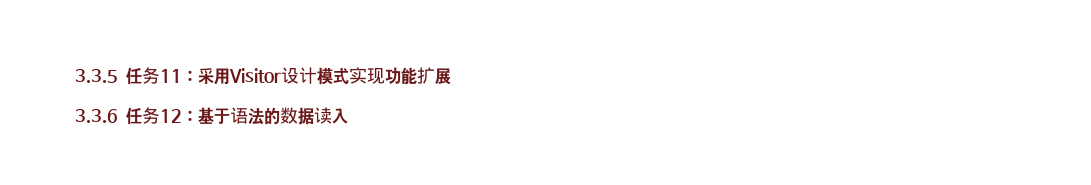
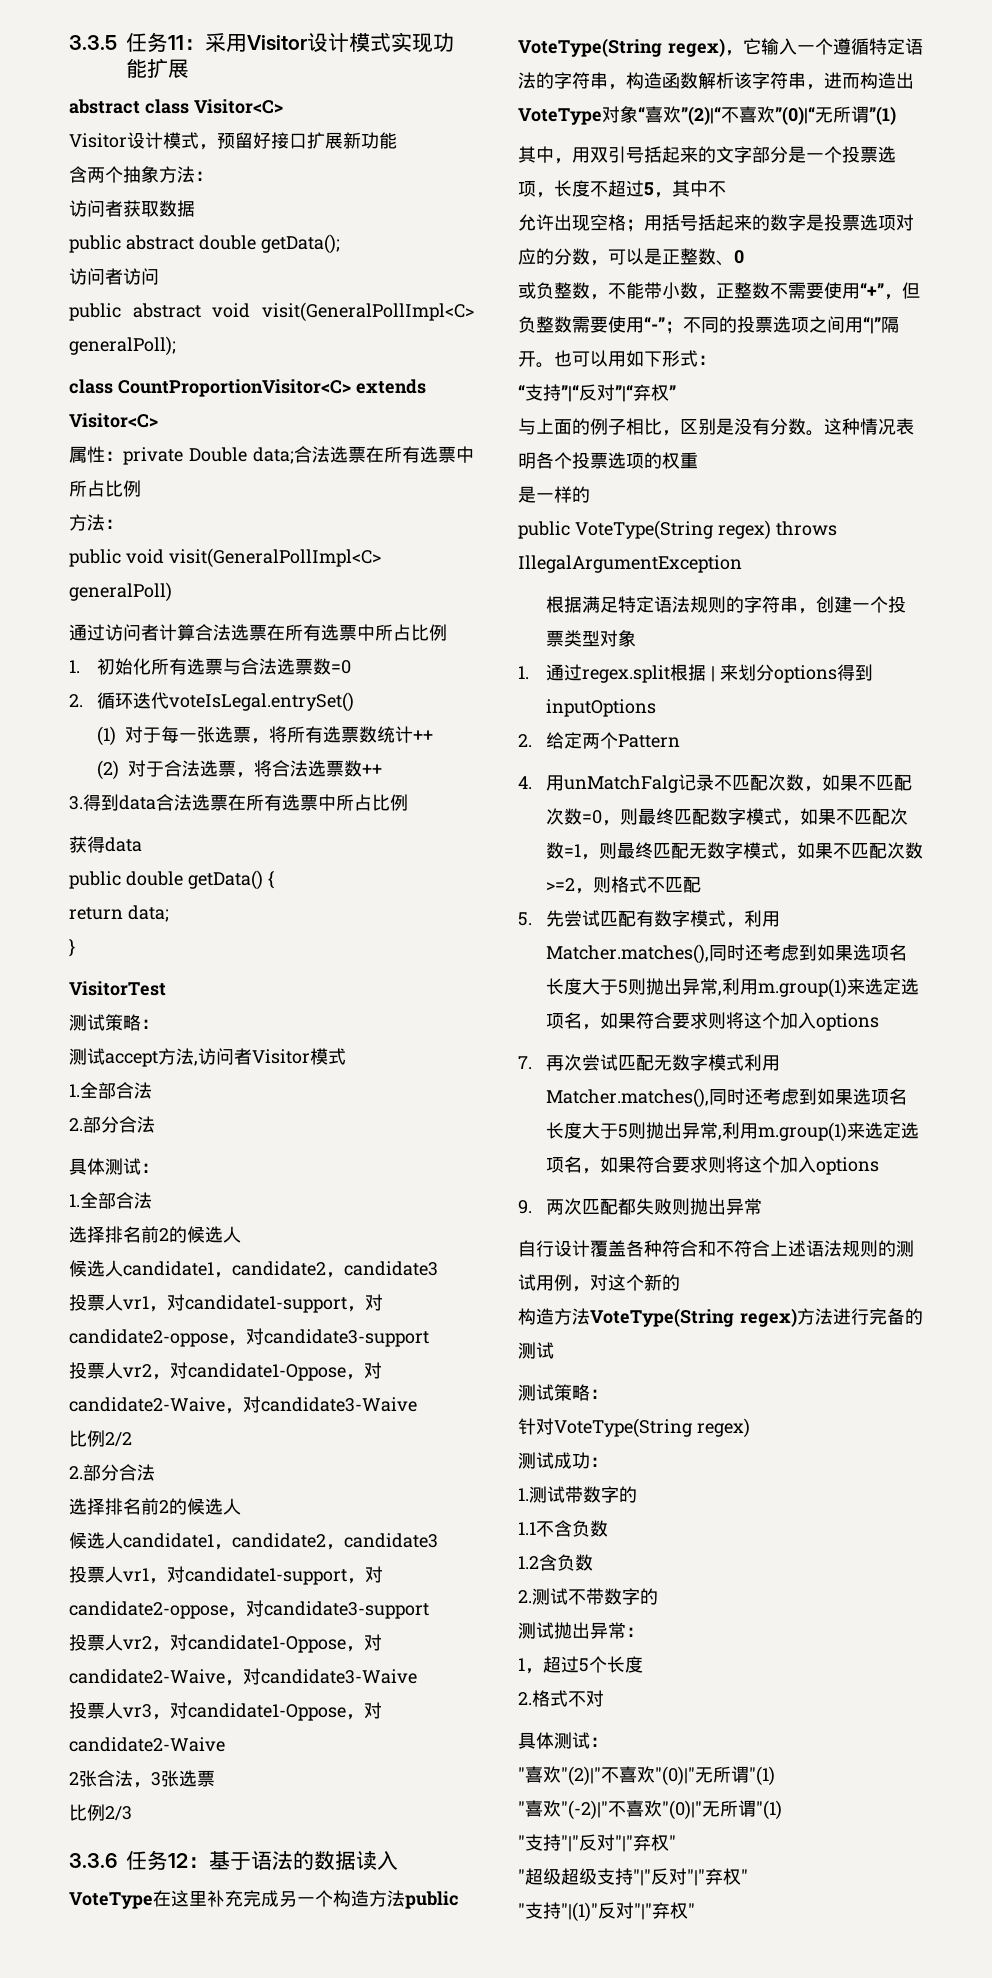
+ abstract class Visitor<C>
+ Visitor设计模式，预留好接口扩展新功能
+ 含两个抽象方法：
+ 访问者获取数据
+ public abstract double getData();
+ 访问者访问
+ public abstract void visit(GeneralPollImpl<C> generalPoll);
+ class CountProportionVisitor<C> extends Visitor<C>
+ 属性：private Double data;合法选票在所有选票中所占比例
+ 方法：
+ public void visit(GeneralPollImpl<C> generalPoll)
+ 通过访问者计算合法选票在所有选票中所占比例
+ 1.初始化所有选票与合法选票数=0
+ 2.循环迭代voteIsLegal.entrySet()
+ (1)对于每一张选票，将所有选票数统计++
+ (2)对于合法选票，将合法选票数++
+ 3.得到data合法选票在所有选票中所占比例
+ 获得data
+ public double getData() {
+ return data;
+ }
+ VisitorTest
+ 测试策略：
+ 测试accept方法,访问者Visitor模式
+ 1.全部合法
+ 2.部分合法
+ 具体测试：
+ 1.全部合法
+ 选择排名前2的候选人
+ 候选人candidate1，candidate2，candidate3
+ 投票人vr1，对candidate1-support，对candidate2-oppose，对candidate3-support
+ 投票人vr2，对candidate1-Oppose，对candidate2-Waive，对candidate3-Waive
+ 比例2/2
+ 2.部分合法
+ 选择排名前2的候选人
+ 候选人candidate1，candidate2，candidate3
+ 投票人vr1，对candidate1-support，对candidate2-oppose，对candidate3-support
+ 投票人vr2，对candidate1-Oppose，对candidate2-Waive，对candidate3-Waive
+ 投票人vr3，对candidate1-Oppose，对candidate2-Waive
+ 2张合法，3张选票
+ 比例2/3
+ VoteType在这里补充完成另一个构造方法public VoteType(String regex)，它输入一个遵循特定语法的字符串，构造函数解析该字符串，进而构造出VoteType对象“喜欢”(2)|“不喜欢”(0)|“无所谓”(1)
+ 其中，用双引号括起来的文字部分是一个投票选项，长度不超过5，其中不
+ 允许出现空格；用括号括起来的数字是投票选项对应的分数，可以是正整数、0
+ 或负整数，不能带小数，正整数不需要使用“+”，但负整数需要使用“-”；不同的投票选项之间用“|”隔开。也可以用如下形式：
+ “支持”|“反对”|“弃权”
+ 与上面的例子相比，区别是没有分数。这种情况表明各个投票选项的权重
+ 是一样的
+ public VoteType(String regex) throws IllegalArgumentException
+ 根据满足特定语法规则的字符串，创建一个投票类型对象
+ 1.通过regex.split根据 | 来划分options得到inputOptions
+ 2.给定两个Pattern
+ 4.用unMatchFalg记录不匹配次数，如果不匹配次数=0，则最终匹配数字模式，如果不匹配次数=1，则最终匹配无数字模式，如果不匹配次数>=2，则格式不匹配
+ 5.先尝试匹配有数字模式，利用Matcher.matches(),同时还考虑到如果选项名长度大于5则抛出异常,利用m.group(1)来选定选项名，如果符合要求则将这个加入options
+ 7.再次尝试匹配无数字模式利用Matcher.matches(),同时还考虑到如果选项名长度大于5则抛出异常,利用m.group(1)来选定选项名，如果符合要求则将这个加入options
+ 9.两次匹配都失败则抛出异常
+ 自行设计覆盖各种符合和不符合上述语法规则的测试用例，对这个新的
+ 构造方法VoteType(String regex)方法进行完备的测试
+ 测试策略：
+ 针对VoteType(String regex)
+ 测试成功：
+ 1.测试带数字的
+ 1.1不含负数
+ 1.2含负数
+ 2.测试不带数字的
+ 测试抛出异常：
+ 1，超过5个长度
+ 2.格式不对
+ 具体测试：
+ "喜欢"(2)|"不喜欢"(0)|"无所谓"(1)
+ "喜欢"(-2)|"不喜欢"(0)|"无所谓"(1)
+ "支持"|"反对"|"弃权"
+ "超级超级支持"|"反对"|"弃权"
+ "支持"|(1)"反对"|"弃权"

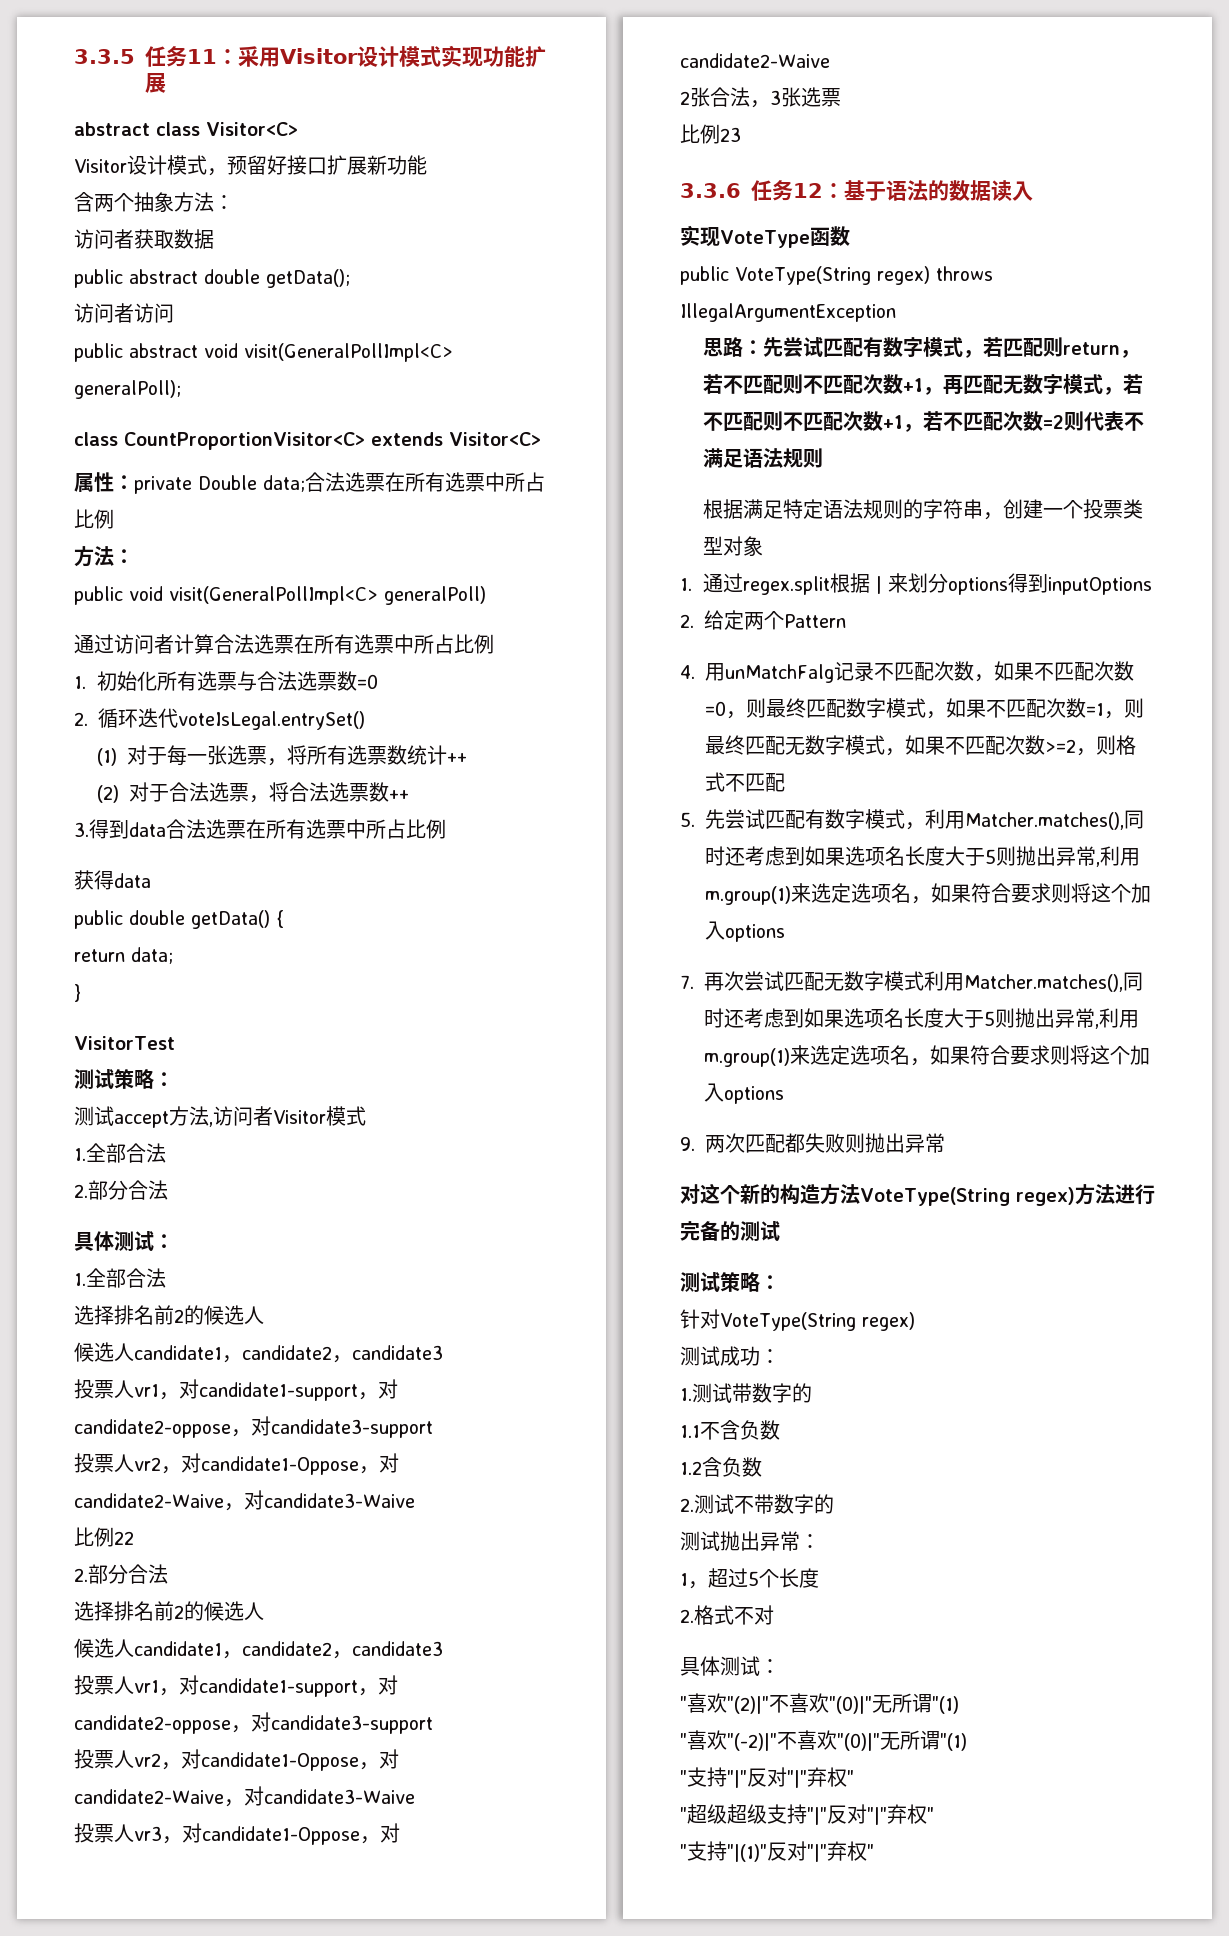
- 比例2/2
+ 比例22
- 比例2/3
+ 比例23
- VoteType在这里补充完成另一个构造方法public VoteType(String regex)，它输入一个遵循特定语法的字符串，构造函数解析该字符串，进而构造出VoteType对象“喜欢”(2)|“不喜欢”(0)|“无所谓”(1)
- 其中，用双引号括起来的文字部分是一个投票选项，长度不超过5，其中不
- 允许出现空格；用括号括起来的数字是投票选项对应的分数，可以是正整数、0
- 或负整数，不能带小数，正整数不需要使用“+”，但负整数需要使用“-”；不同的投票选项之间用“|”隔开。也可以用如下形式：
- “支持”|“反对”|“弃权”
- 与上面的例子相比，区别是没有分数。这种情况表明各个投票选项的权重
- 是一样的
+ 实现VoteType函数
+ 思路：先尝试匹配有数字模式，若匹配则return，若不匹配则不匹配次数+1，再匹配无数字模式，若不匹配则不匹配次数+1，若不匹配次数=2则代表不满足语法规则
- 自行设计覆盖各种符合和不符合上述语法规则的测试用例，对这个新的
- 构造方法VoteType(String regex)方法进行完备的测试
+ 对这个新的构造方法VoteType(String regex)方法进行完备的测试

